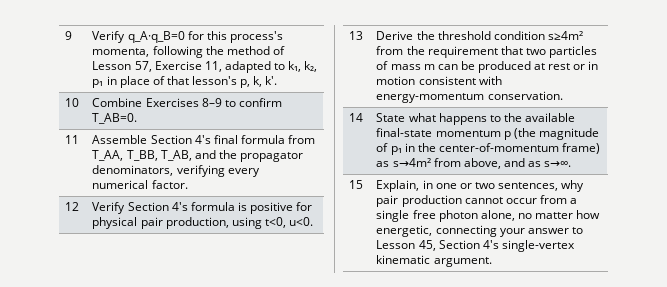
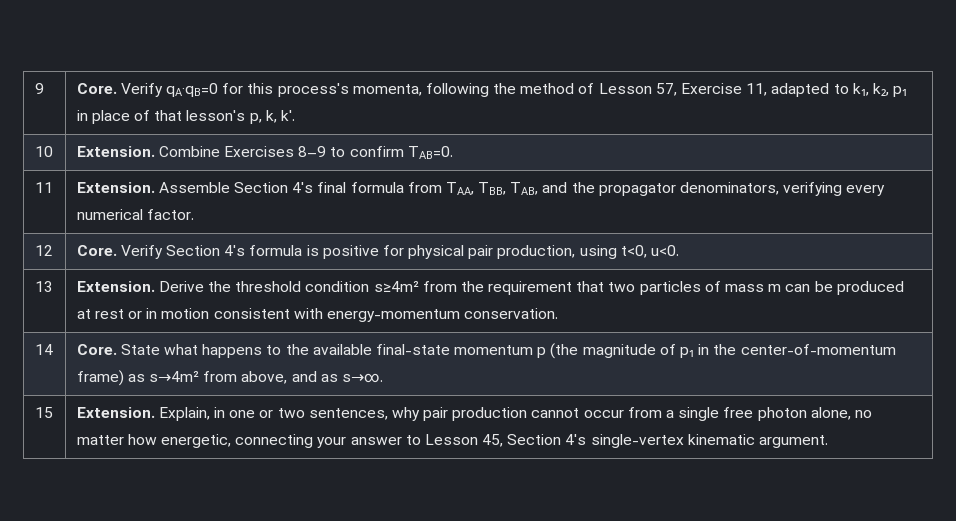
- 9 | Verify q_A·q_B=0 for this process's momenta, following the method of Lesson 57, Exercise 11, adapted to k₁, k₂, p₁ in place of that lesson's p, k, k′.
+ 9 | Core. Verify qA·qB=0 for this process's momenta, following the method of Lesson 57, Exercise 11, adapted to k₁, k₂, p₁ in place of that lesson's p, k, k′.
- 10 | Combine Exercises 8–9 to confirm T_AB=0.
+ 10 | Extension. Combine Exercises 8–9 to confirm TAB=0.
- 11 | Assemble Section 4's final formula from T_AA, T_BB, T_AB, and the propagator denominators, verifying every numerical factor.
+ 11 | Extension. Assemble Section 4's final formula from TAA, TBB, TAB, and the propagator denominators, verifying every numerical factor.
- 12 | Verify Section 4's formula is positive for physical pair production, using t<0, u<0.
+ 12 | Core. Verify Section 4's formula is positive for physical pair production, using t<0, u<0.
- 13 | Derive the threshold condition s≥4m² from the requirement that two particles of mass m can be produced at rest or in motion consistent with energy-momentum conservation.
+ 13 | Extension. Derive the threshold condition s≥4m² from the requirement that two particles of mass m can be produced at rest or in motion consistent with energy-momentum conservation.
- 14 | State what happens to the available final-state momentum p (the magnitude of p₁ in the center-of-momentum frame) as s→4m² from above, and as s→∞.
+ 14 | Core. State what happens to the available final-state momentum p (the magnitude of p₁ in the center-of-momentum frame) as s→4m² from above, and as s→∞.
- 15 | Explain, in one or two sentences, why pair production cannot occur from a single free photon alone, no matter how energetic, connecting your answer to Lesson 45, Section 4's single-vertex kinematic argument.
+ 15 | Extension. Explain, in one or two sentences, why pair production cannot occur from a single free photon alone, no matter how energetic, connecting your answer to Lesson 45, Section 4's single-vertex kinematic argument.

